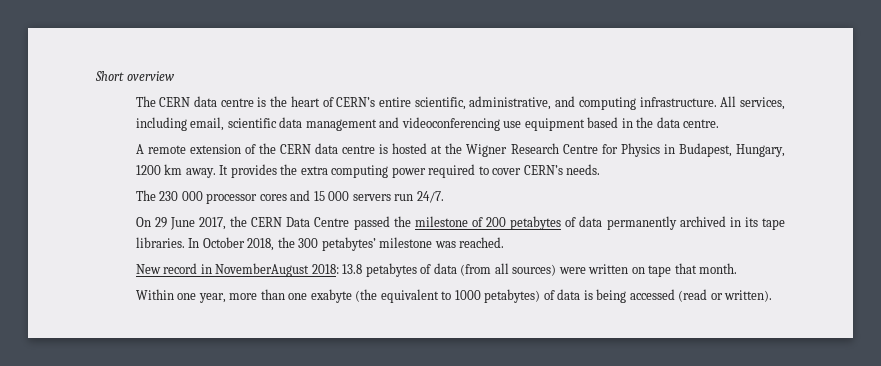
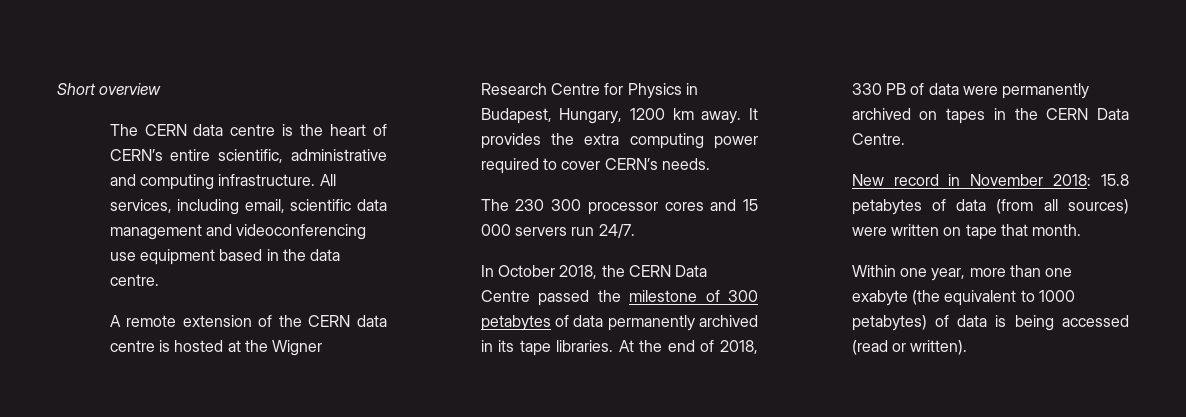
- The CERN data centre is the heart of CERN’s entire scientific, administrative, and computing infrastructure.
+ The CERN data centre is the heart of CERN’s entire scientific, administrative and computing infrastructure.
- The 230 000 processor cores and 15 000 servers run 24/7.
+ The 230 300 processor cores and 15 000 servers run 24/7.
- On 29 June 2017, the CERN Data Centre passed the milestone of 200 petabytes of data permanently archived in its tape libraries.
+ In October 2018, the CERN Data Centre passed the milestone of 300 petabytes of data permanently archived in its tape libraries.
- In October 2018, the 300 petabytes’ milestone was reached.
+ At the end of 2018, 330 PB of data were permanently archived on tapes in the CERN Data Centre.
- New record in NovemberAugust 2018: 13.8 petabytes of data (from all sources) were written on tape that month.
+ New record in November 2018: 15.8 petabytes of data (from all sources) were written on tape that month.

